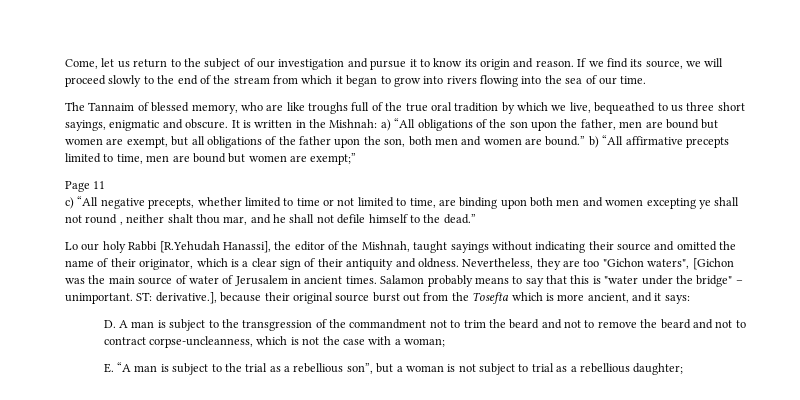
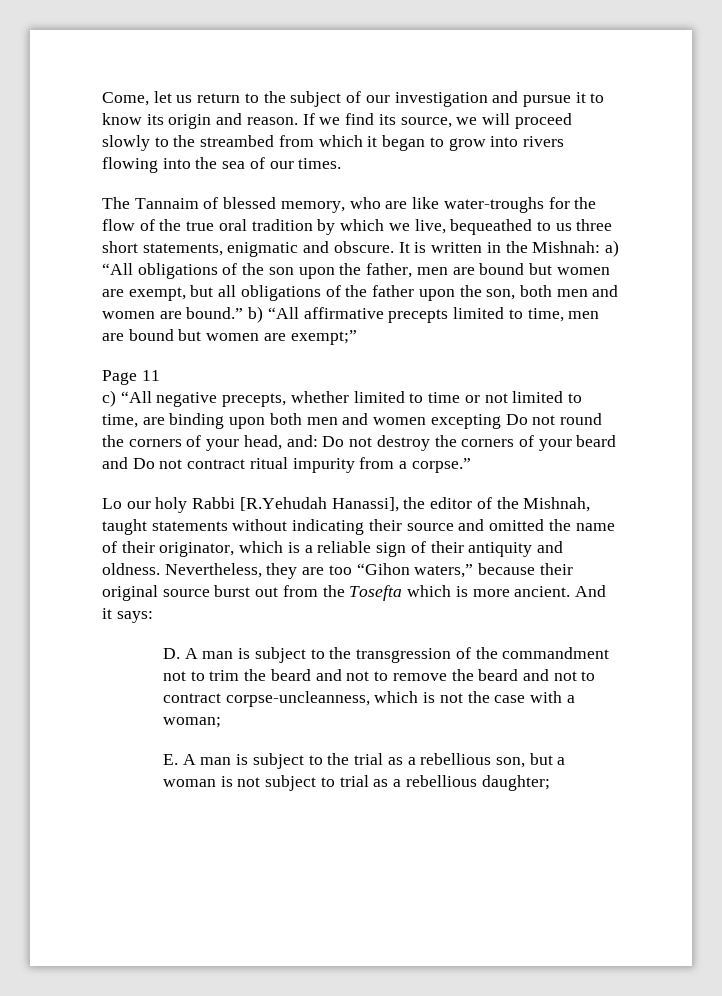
- If we find its source, we will proceed slowly to the end of the stream from which it began to grow into rivers flowing into the sea of our time.
+ If we find its source, we will proceed slowly to the streambed from which it began to grow into rivers flowing into the sea of our times.
- The Tannaim of blessed memory, who are like troughs full of the true oral tradition by which we live, bequeathed to us three short sayings, enigmatic and obscure.
+ The Tannaim of blessed memory, who are like water-troughs for the flow of the true oral tradition by which we live, bequeathed to us three short statements, enigmatic and obscure.
- c) “All negative precepts, whether limited to time or not limited to time, are binding upon both men and women excepting ye shall not round , neither shalt thou mar, and he shall not defile himself to the dead.”
+ c) “All negative precepts, whether limited to time or not limited to time, are binding upon both men and women excepting Do not round the corners of your head, and: Do not destroy the corners of your beard and Do not contract ritual impurity from a corpse.”
- Lo our holy Rabbi [R.Yehudah Hanassi], the editor of the Mishnah, taught sayings without indicating their source and omitted the name of their originator, which is a clear sign of their antiquity and oldness.
+ Lo our holy Rabbi [R.Yehudah Hanassi], the editor of the Mishnah, taught statements without indicating their source and omitted the name of their originator, which is a reliable sign of their antiquity and oldness.
- Nevertheless, they are too "Gichon waters", [Gichon was the main source of water of Jerusalem in ancient times. Salamon probably means to say that this is "water under the bridge" – unimportant. ST: derivative.], because their original source burst out from the Tosefta which is more ancient, and it says:
+ Nevertheless, they are too “Gihon waters,” because their original source burst out from the Tosefta which is more ancient. And it says:
- E. “A man is subject to the trial as a rebellious son”, but a woman is not subject to trial as a rebellious daughter;
+ E. A man is subject to the trial as a rebellious son, but a woman is not subject to trial as a rebellious daughter;

